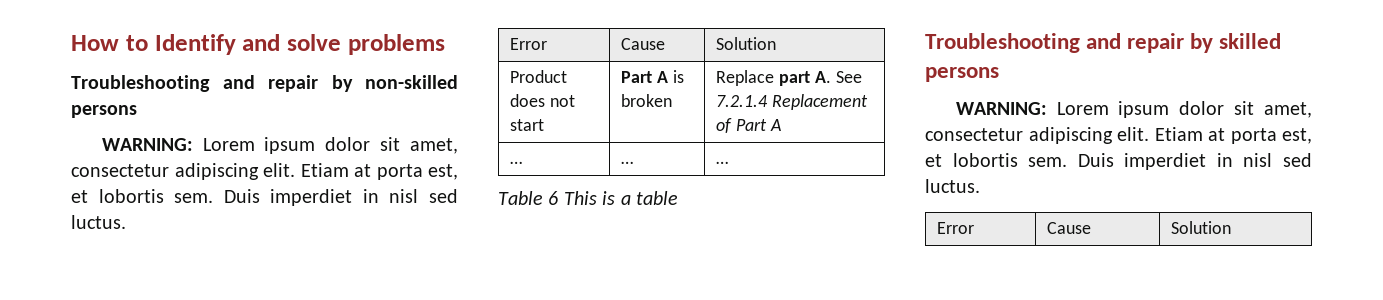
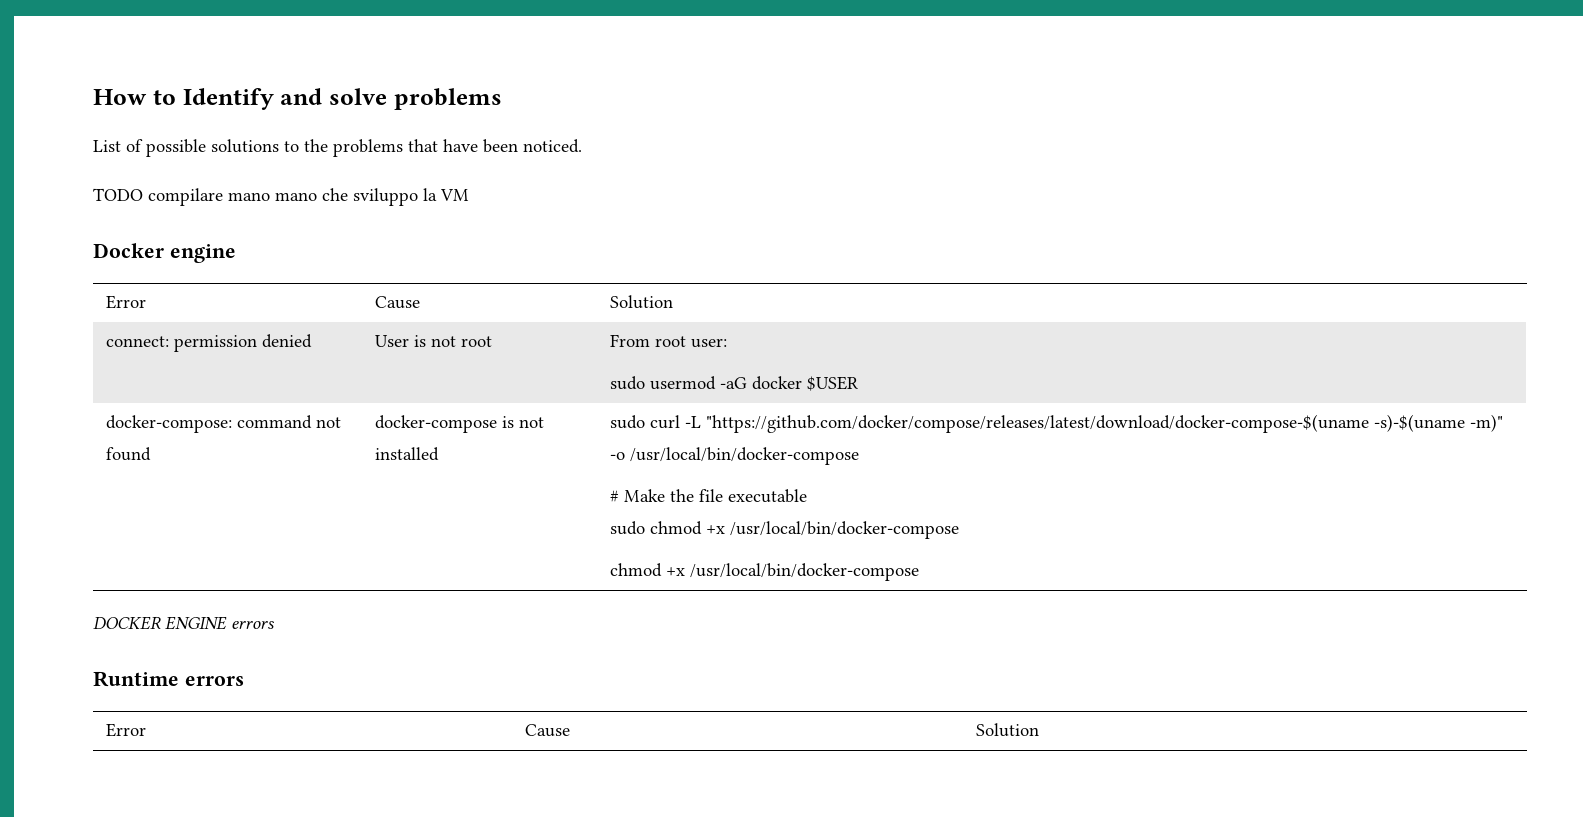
- Troubleshooting and repair by non-skilled persons
- WARNING: Lorem ipsum dolor sit amet, consectetur adipiscing elit. Etiam at porta est, et lobortis sem. Duis imperdiet in nisl sed luctus.
+ List of possible solutions to the problems that have been noticed.
+ TODO compilare mano mano che sviluppo la VM
+ Docker engine
  Error | Cause | Solution
- Product does not start | Part A is broken | Replace part A. See 7.2.1.4 Replacement of Part A
- … | … | …
- Table 6 This is a table
- Troubleshooting and repair by skilled persons
- WARNING: Lorem ipsum dolor sit amet, consectetur adipiscing elit. Etiam at porta est, et lobortis sem. Duis imperdiet in nisl sed luctus.
+ connect: permission denied | User is not root | From root user:
+ sudo usermod -aG docker $USER
+ docker-compose: command not found | docker-compose is not installed | sudo curl -L "https://github.com/docker/compose/releases/latest/download/docker-compose-$(uname -s)-$(uname -m)" -o /usr/local/bin/docker-compose
+ # Make the file executable
+ sudo chmod +x /usr/local/bin/docker-compose
+ chmod +x /usr/local/bin/docker-compose
+ DOCKER ENGINE errors
+ Runtime errors

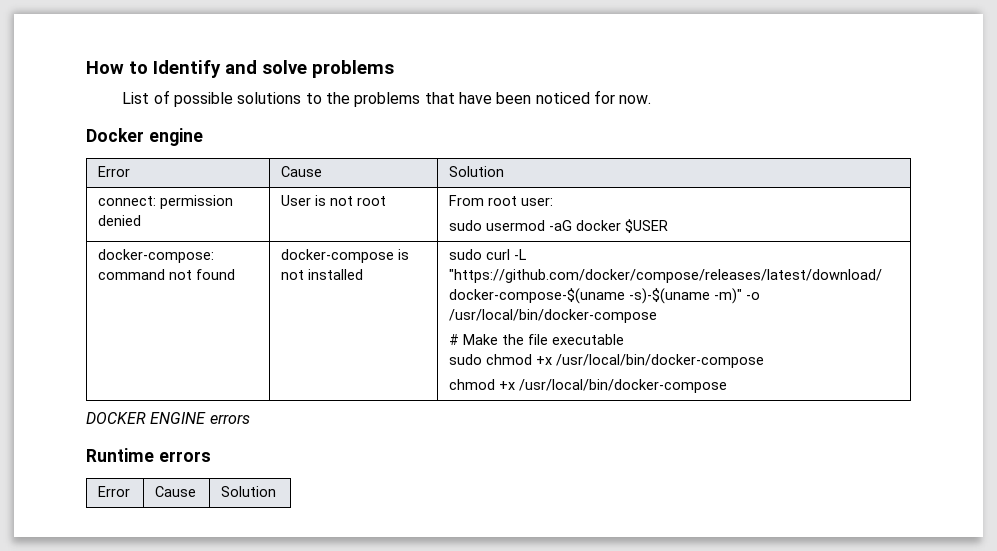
- List of possible solutions to the problems that have been noticed.
- TODO compilare mano mano che sviluppo la VM
+ List of possible solutions to the problems that have been noticed for now.

